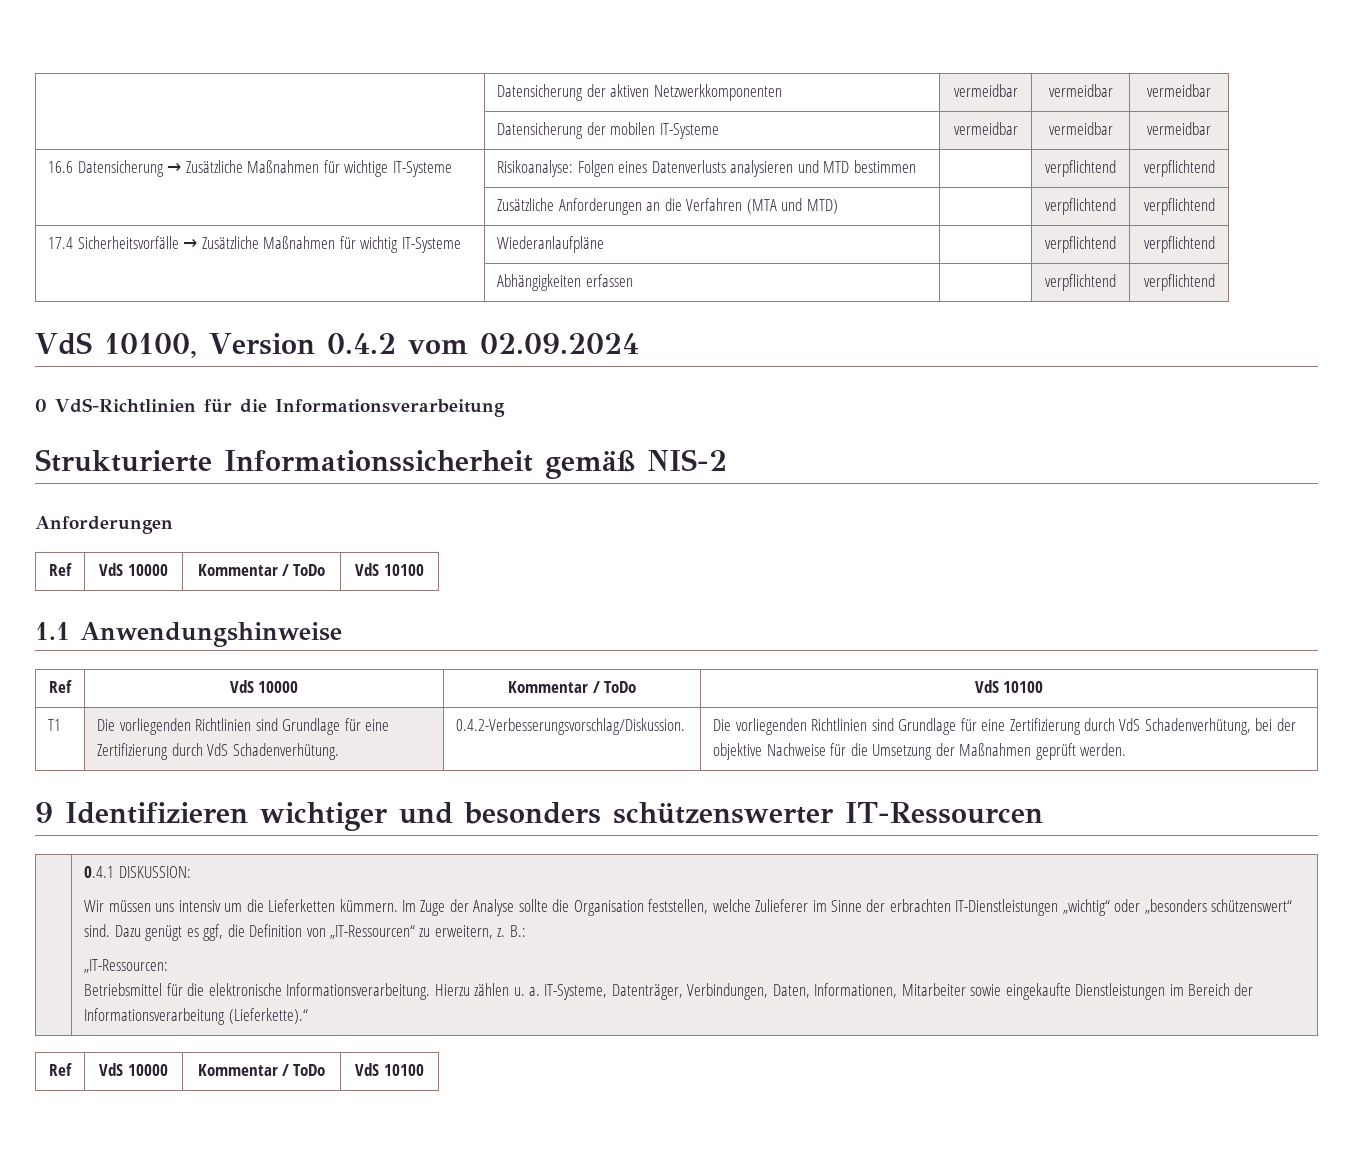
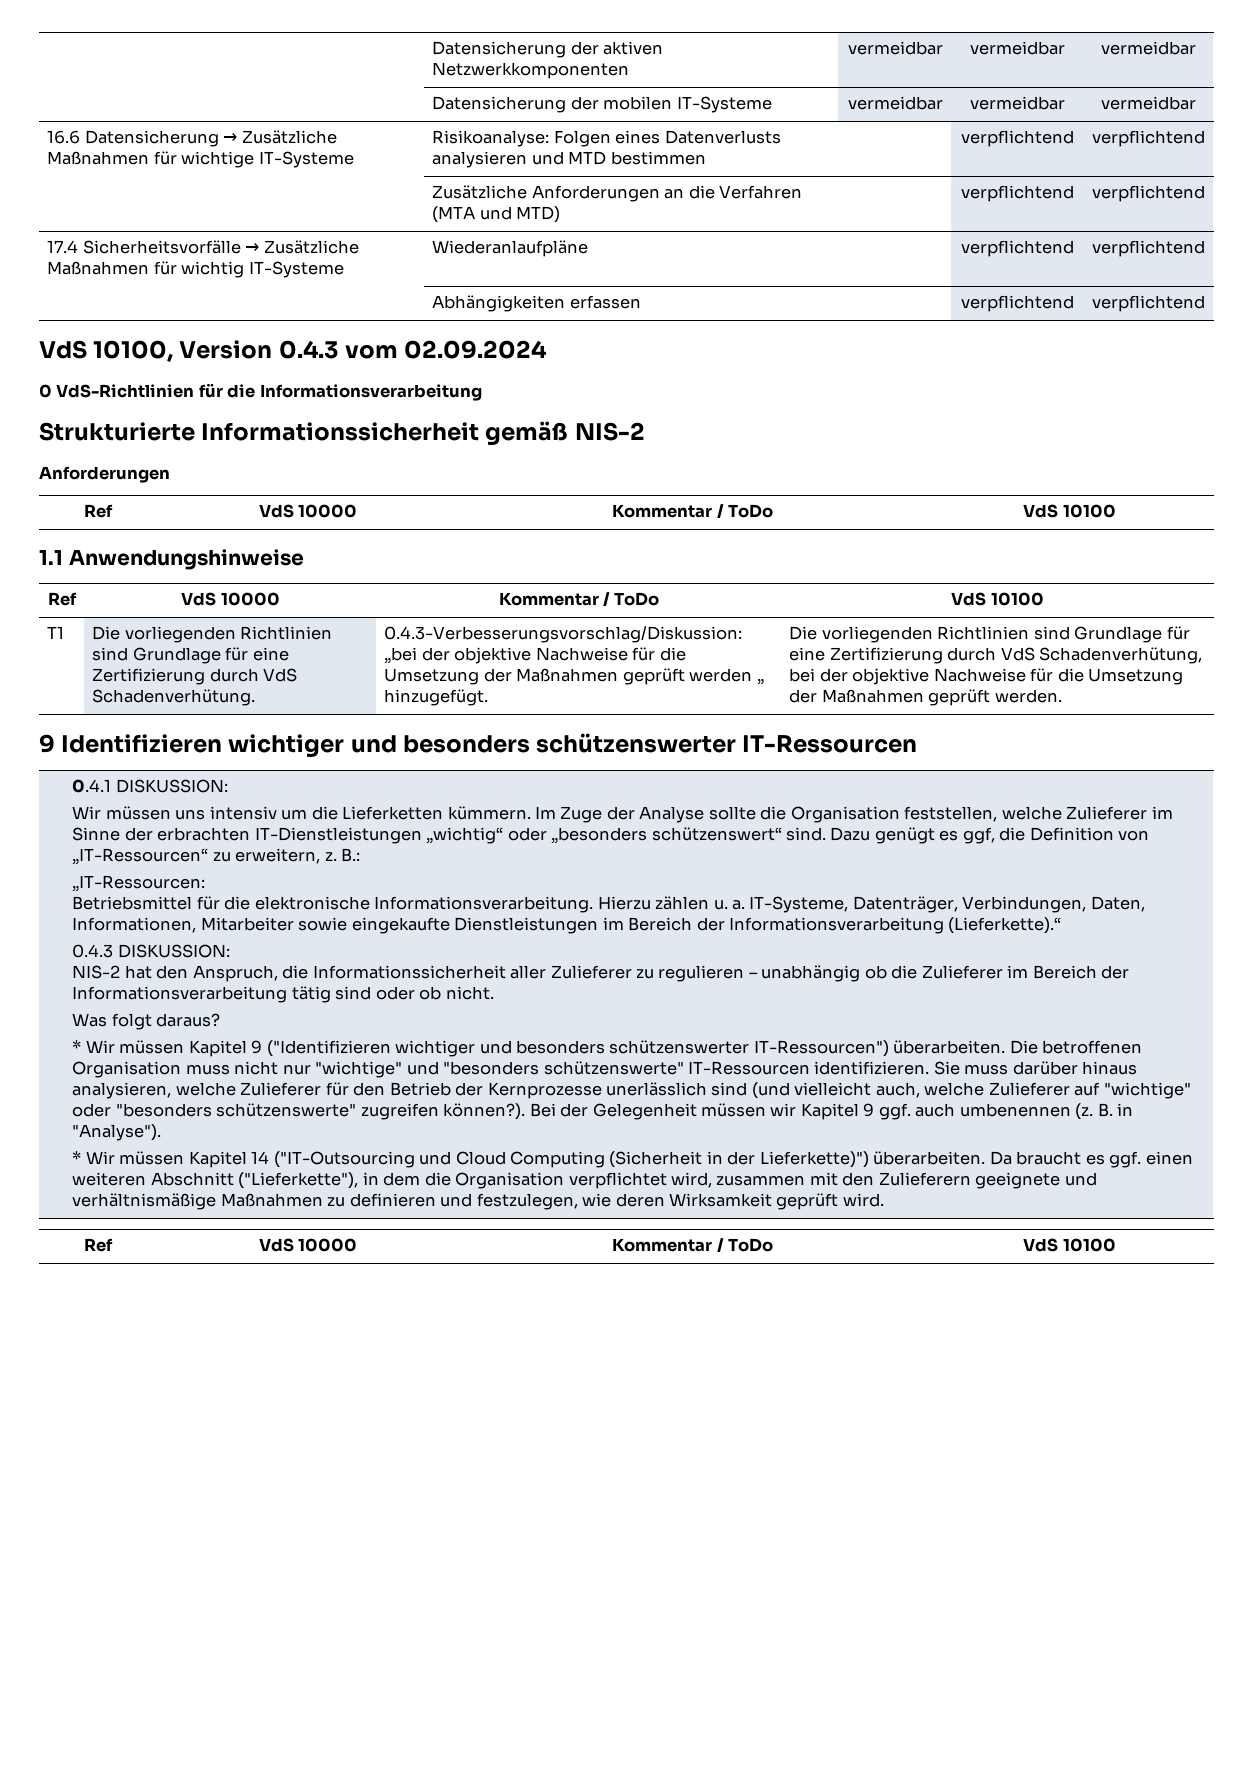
- VdS 10100, Version 0.4.2 vom 02.09.2024
+ VdS 10100, Version 0.4.3 vom 02.09.2024
- 0.4.2-Verbesserungsvorschlag/Diskussion.
+ 0.4.3-Verbesserungsvorschlag/Diskussion: „bei der objektive Nachweise für die Umsetzung der Maßnahmen geprüft werden „ hinzugefügt.
+ 0.4.3 DISKUSSION:
+ NIS-2 hat den Anspruch, die Informationssicherheit aller Zulieferer zu regulieren – unabhängig ob die Zulieferer im Bereich der Informationsverarbeitung tätig sind oder ob nicht.
+ Was folgt daraus?
+ * Wir müssen Kapitel 9 ("Identifizieren wichtiger und besonders schützenswerter IT-Ressourcen") überarbeiten. Die betroffenen Organisation muss nicht nur "wichtige" und "besonders schützenswerte" IT-Ressourcen identifizieren. Sie muss darüber hinaus analysieren, welche Zulieferer für den Betrieb der Kernprozesse unerlässlich sind (und vielleicht auch, welche Zulieferer auf "wichtige" oder "besonders schützenswerte" zugreifen können?). Bei der Gelegenheit müssen wir Kapitel 9 ggf. auch umbenennen (z. B. in "Analyse").
+ * Wir müssen Kapitel 14 ("IT-Outsourcing und Cloud Computing (Sicherheit in der Lieferkette)") überarbeiten. Da braucht es ggf. einen weiteren Abschnitt ("Lieferkette"), in dem die Organisation verpflichtet wird, zusammen mit den Zulieferern geeignete und verhältnismäßige Maßnahmen zu definieren und festzulegen, wie deren Wirksamkeit geprüft wird.

